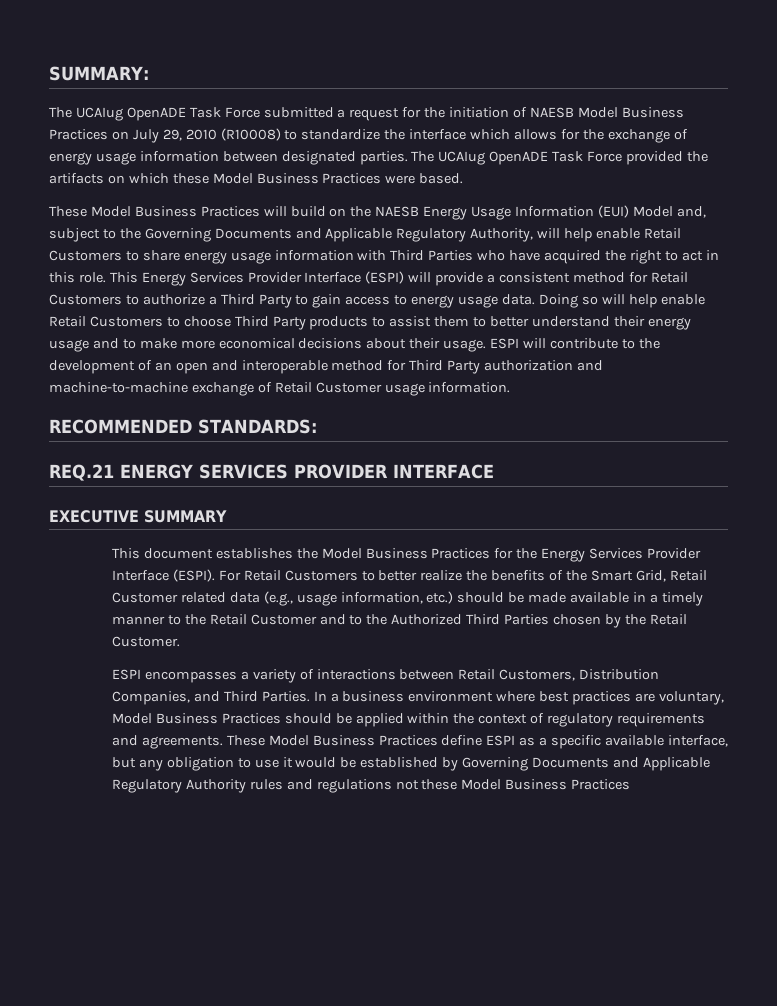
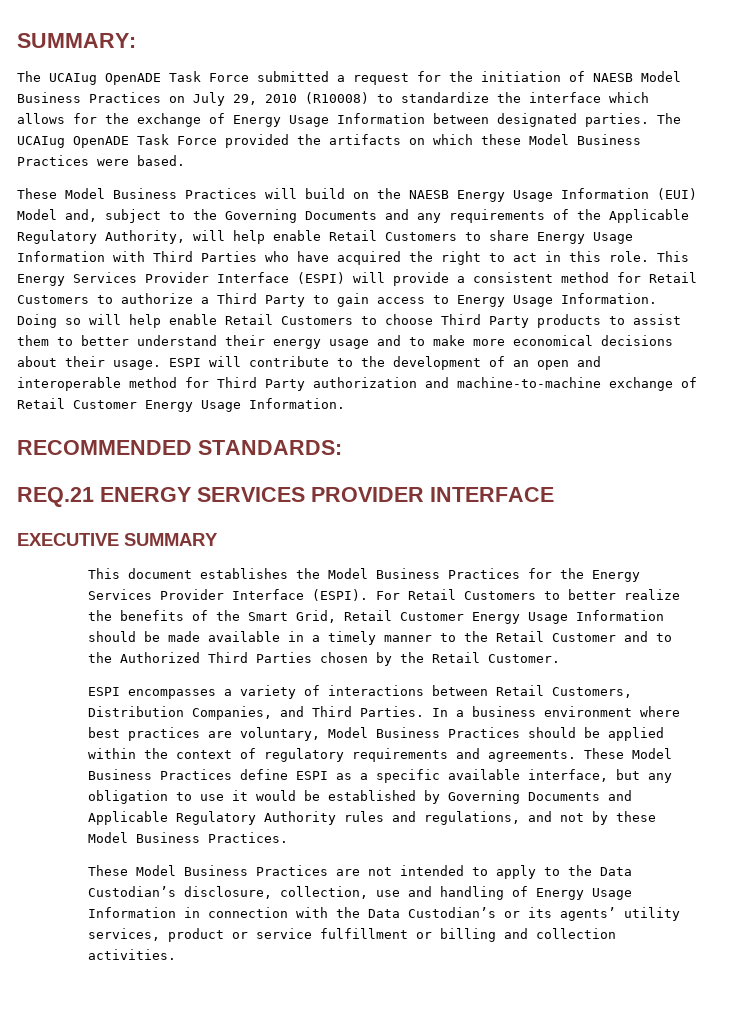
- The UCAIug OpenADE Task Force submitted a request for the initiation of NAESB Model Business Practices on July 29, 2010 (R10008) to standardize the interface which allows for the exchange of energy usage information between designated parties.
+ The UCAIug OpenADE Task Force submitted a request for the initiation of NAESB Model Business Practices on July 29, 2010 (R10008) to standardize the interface which allows for the exchange of Energy Usage Information between designated parties.
- These Model Business Practices will build on the NAESB Energy Usage Information (EUI) Model and, subject to the Governing Documents and Applicable Regulatory Authority, will help enable Retail Customers to share energy usage information with Third Parties who have acquired the right to act in this role.
+ These Model Business Practices will build on the NAESB Energy Usage Information (EUI) Model and, subject to the Governing Documents and any requirements of the Applicable Regulatory Authority, will help enable Retail Customers to share Energy Usage Information with Third Parties who have acquired the right to act in this role.
- This Energy Services Provider Interface (ESPI) will provide a consistent method for Retail Customers to authorize a Third Party to gain access to energy usage data.
+ This Energy Services Provider Interface (ESPI) will provide a consistent method for Retail Customers to authorize a Third Party to gain access to Energy Usage Information.
- ESPI will contribute to the development of an open and interoperable method for Third Party authorization and machine-to-machine exchange of Retail Customer usage information.
+ ESPI will contribute to the development of an open and interoperable method for Third Party authorization and machine-to-machine exchange of Retail Customer Energy Usage Information.
- For Retail Customers to better realize the benefits of the Smart Grid, Retail Customer related data (e.g., usage information, etc.) should be made available in a timely manner to the Retail Customer and to the Authorized Third Parties chosen by the Retail Customer.
+ For Retail Customers to better realize the benefits of the Smart Grid, Retail Customer Energy Usage Information should be made available in a timely manner to the Retail Customer and to the Authorized Third Parties chosen by the Retail Customer.
- These Model Business Practices define ESPI as a specific available interface, but any obligation to use it would be established by Governing Documents and Applicable Regulatory Authority rules and regulations not these Model Business Practices
+ These Model Business Practices define ESPI as a specific available interface, but any obligation to use it would be established by Governing Documents and Applicable Regulatory Authority rules and regulations, and not by these Model Business Practices.
+ These Model Business Practices are not intended to apply to the Data Custodian’s disclosure, collection, use and handling of Energy Usage Information in connection with the Data Custodian’s or its agents’ utility services, product or service fulfillment or billing and collection activities.

